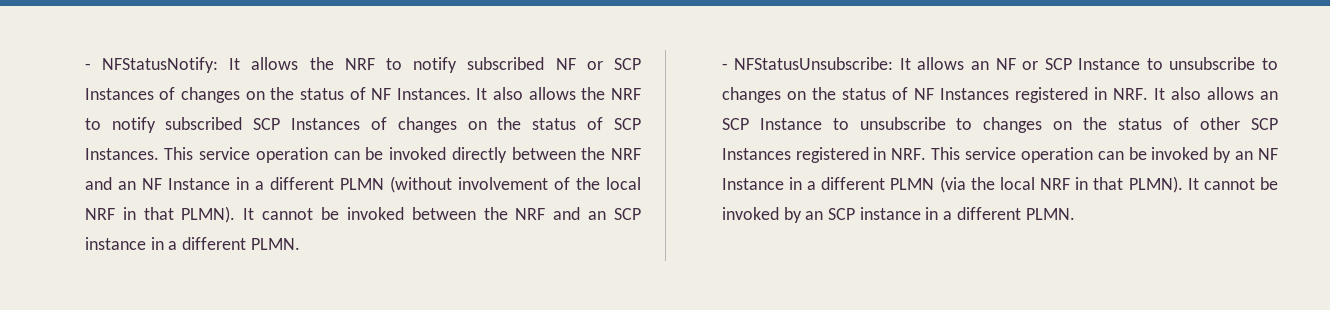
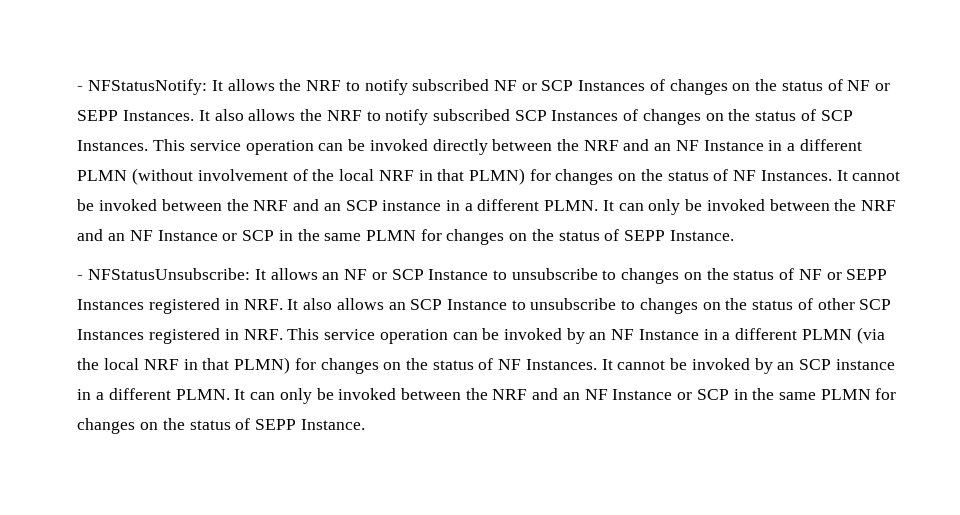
- - NFStatusNotify: It allows the NRF to notify subscribed NF or SCP Instances of changes on the status of NF Instances.
+ - NFStatusNotify: It allows the NRF to notify subscribed NF or SCP Instances of changes on the status of NF or SEPP Instances.
- This service operation can be invoked directly between the NRF and an NF Instance in a different PLMN (without involvement of the local NRF in that PLMN).
+ This service operation can be invoked directly between the NRF and an NF Instance in a different PLMN (without involvement of the local NRF in that PLMN) for changes on the status of NF Instances.
- It cannot be invoked between the NRF and an SCP instance in a different PLMN.
+ It cannot be invoked between the NRF and an SCP instance in a different PLMN. It can only be invoked between the NRF and an NF Instance or SCP in the same PLMN for changes on the status of SEPP Instance.
- It allows an NF or SCP Instance to unsubscribe to changes on the status of NF Instances registered in NRF. It also allows an SCP Instance to unsubscribe to changes on the status of other SCP Instances registered in NRF. This service operation can be invoked by an NF Instance in a different PLMN (via the local NRF in that PLMN).
+ It allows an NF or SCP Instance to unsubscribe to changes on the status of NF or SEPP Instances registered in NRF. It also allows an SCP Instance to unsubscribe to changes on the status of other SCP Instances registered in NRF. This service operation can be invoked by an NF Instance in a different PLMN (via the local NRF in that PLMN) for changes on the status of NF Instances.
- It cannot be invoked by an SCP instance in a different PLMN.
+ It cannot be invoked by an SCP instance in a different PLMN. It can only be invoked between the NRF and an NF Instance or SCP in the same PLMN for changes on the status of SEPP Instance.

